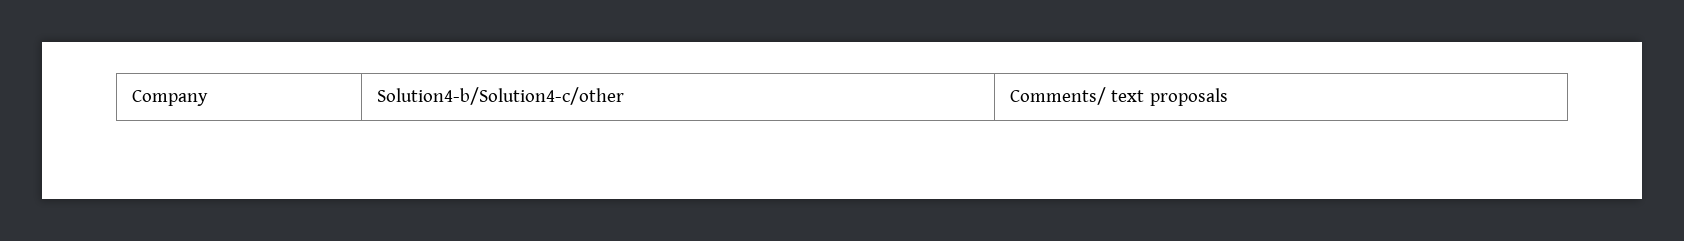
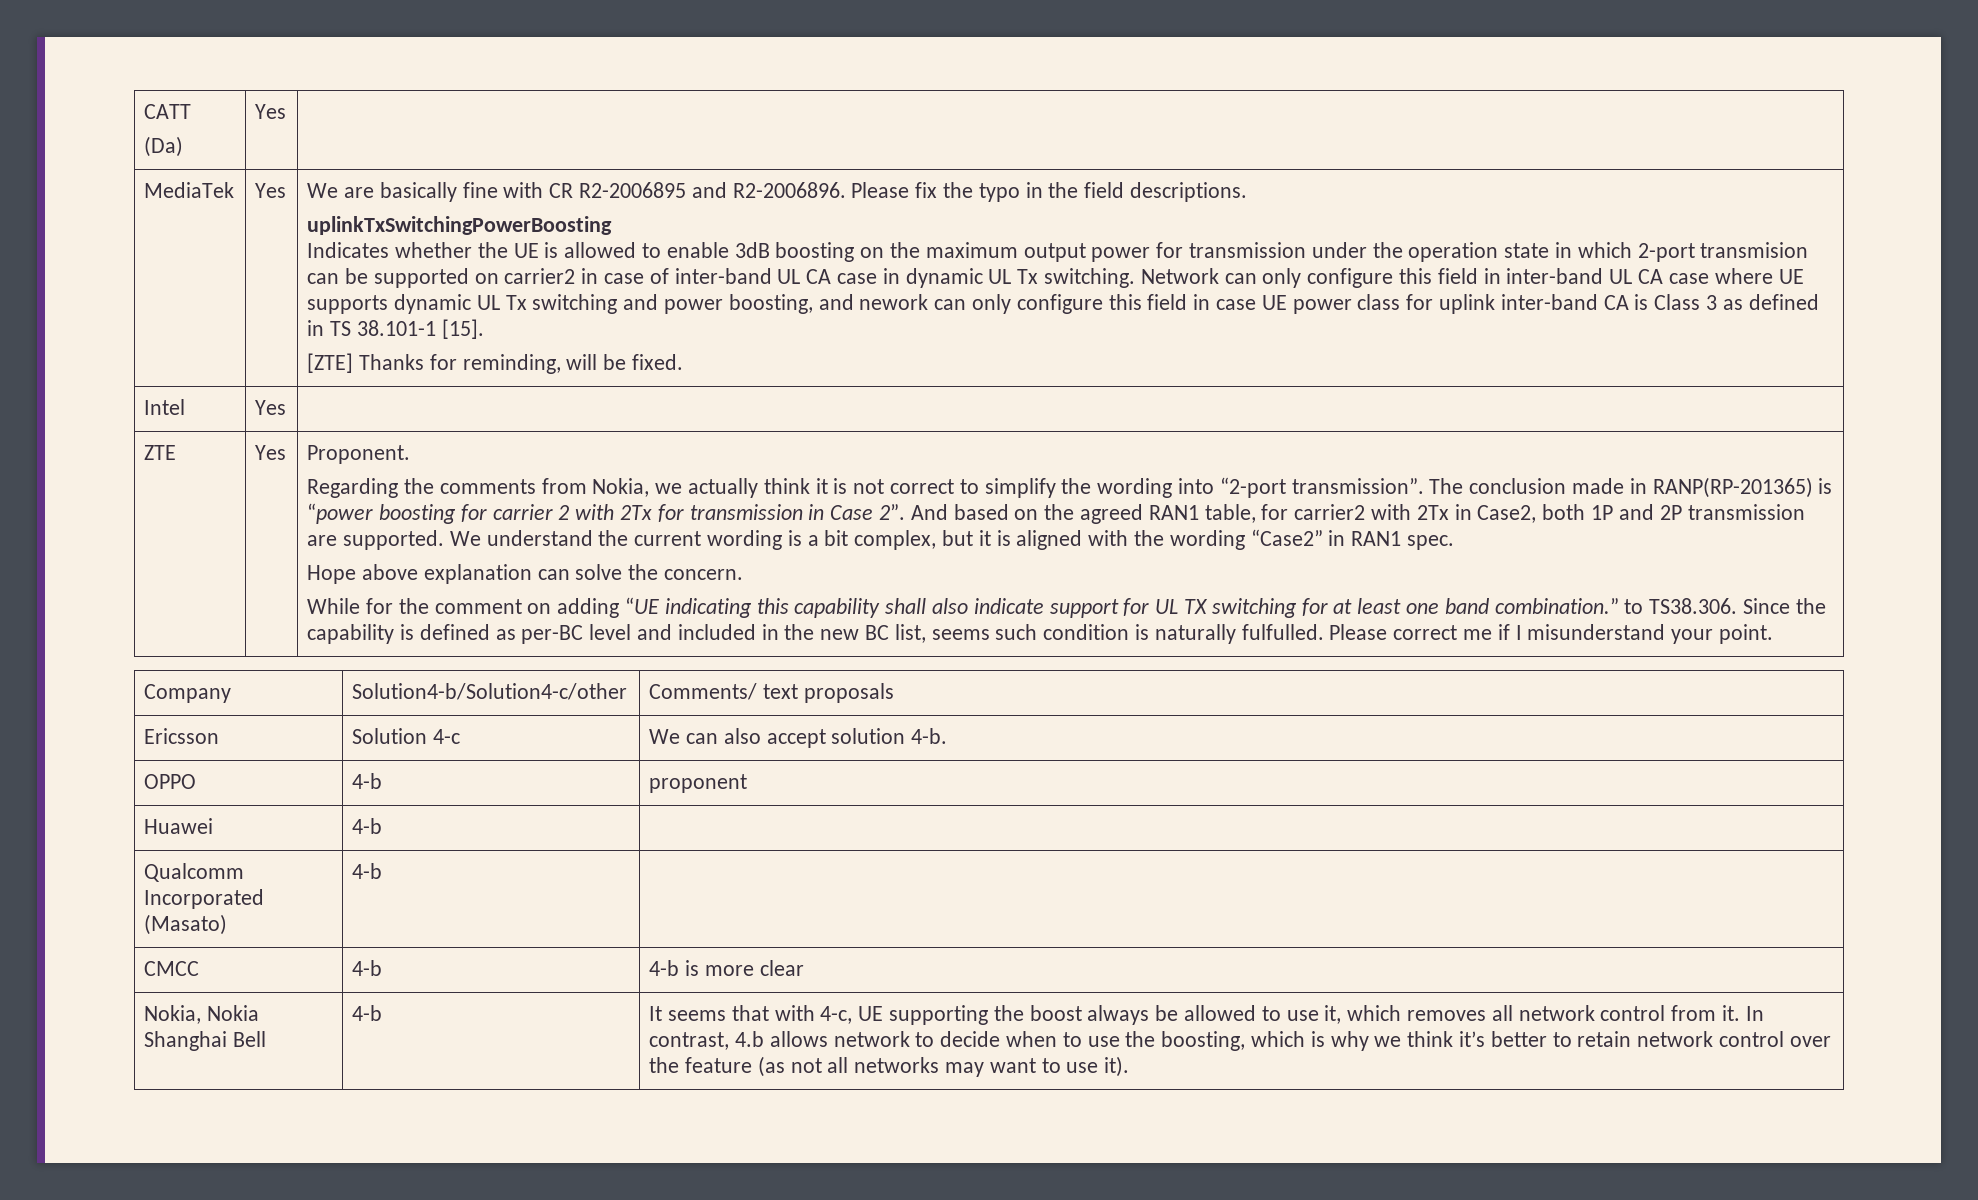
+ CATT
+ (Da) | Yes |
+ MediaTek | Yes | We are basically fine with CR R2-2006895 and R2-2006896. Please fix the typo in the field descriptions.
+ uplinkTxSwitchingPowerBoosting
+ Indicates whether the UE is allowed to enable 3dB boosting on the maximum output power for transmission under the operation state in which 2-port transmision can be supported on carrier2 in case of inter-band UL CA case in dynamic UL Tx switching. Network can only configure this field in inter-band UL CA case where UE supports dynamic UL Tx switching and power boosting, and nework can only configure this field in case UE power class for uplink inter-band CA is Class 3 as defined in TS 38.101-1 [15].
+ [ZTE] Thanks for reminding, will be fixed.
+ Intel | Yes |
+ ZTE | Yes | Proponent.
+ Regarding the comments from Nokia, we actually think it is not correct to simplify the wording into “2-port transmission”. The conclusion made in RANP(RP-201365) is “power boosting for carrier 2 with 2Tx for transmission in Case 2”. And based on the agreed RAN1 table, for carrier2 with 2Tx in Case2, both 1P and 2P transmission are supported. We understand the current wording is a bit complex, but it is aligned with the wording “Case2” in RAN1 spec.
+ Hope above explanation can solve the concern.
+ While for the comment on adding “UE indicating this capability shall also indicate support for UL TX switching for at least one band combination.” to TS38.306. Since the capability is defined as per-BC level and included in the new BC list, seems such condition is naturally fulfulled. Please correct me if I misunderstand your point.
+ Ericsson | Solution 4-c | We can also accept solution 4-b.
+ OPPO | 4-b | proponent
+ Huawei | 4-b |
+ Qualcomm Incorporated (Masato) | 4-b |
+ CMCC | 4-b | 4-b is more clear
+ Nokia, Nokia Shanghai Bell | 4-b | It seems that with 4-c, UE supporting the boost always be allowed to use it, which removes all network control from it. In contrast, 4.b allows network to decide when to use the boosting, which is why we think it’s better to retain network control over the feature (as not all networks may want to use it).

